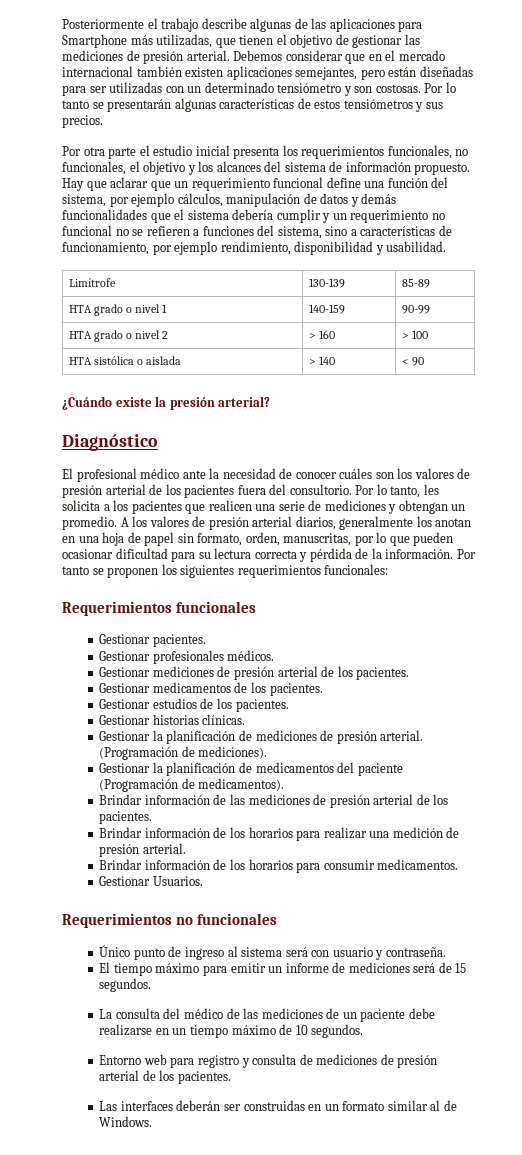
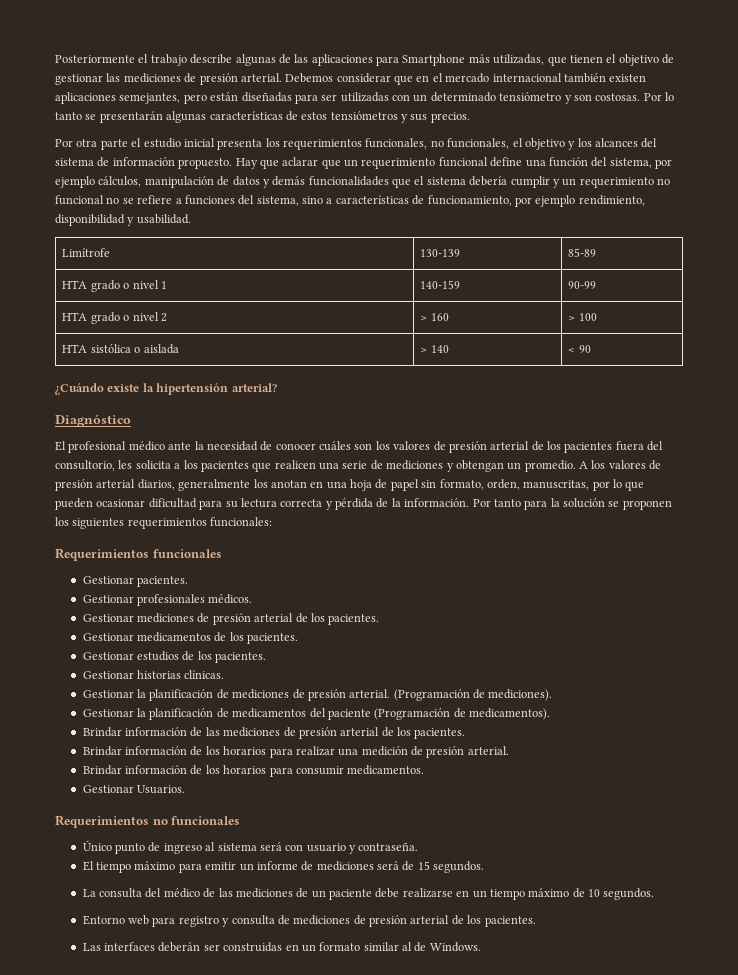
- Hay que aclarar que un requerimiento funcional define una función del sistema, por ejemplo cálculos, manipulación de datos y demás funcionalidades que el sistema debería cumplir y un requerimiento no funcional no se refieren a funciones del sistema, sino a características de funcionamiento, por ejemplo rendimiento, disponibilidad y usabilidad.
+ Hay que aclarar que un requerimiento funcional define una función del sistema, por ejemplo cálculos, manipulación de datos y demás funcionalidades que el sistema debería cumplir y un requerimiento no funcional no se refiere a funciones del sistema, sino a características de funcionamiento, por ejemplo rendimiento, disponibilidad y usabilidad.
- ¿Cuándo existe la presión arterial?
+ ¿Cuándo existe la hipertensión arterial?
- El profesional médico ante la necesidad de conocer cuáles son los valores de presión arterial de los pacientes fuera del consultorio. Por lo tanto, les solicita a los pacientes que realicen una serie de mediciones y obtengan un promedio.
+ El profesional médico ante la necesidad de conocer cuáles son los valores de presión arterial de los pacientes fuera del consultorio, les solicita a los pacientes que realicen una serie de mediciones y obtengan un promedio.
- Por tanto se proponen los siguientes requerimientos funcionales:
+ Por tanto para la solución se proponen los siguientes requerimientos funcionales:

